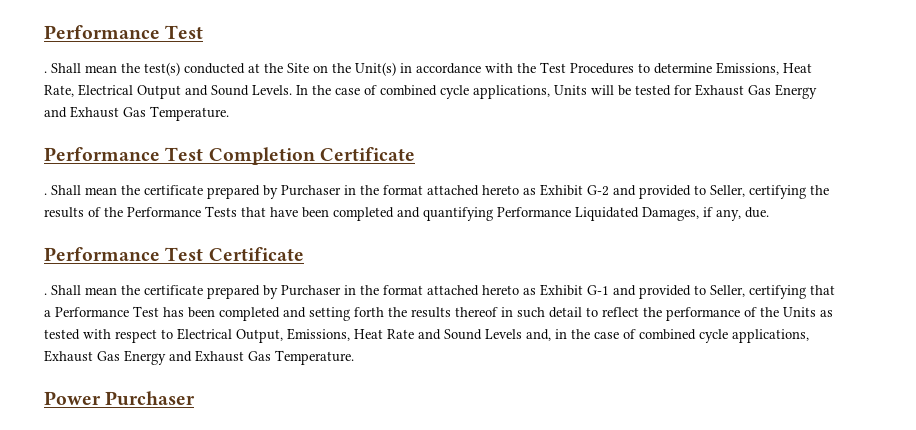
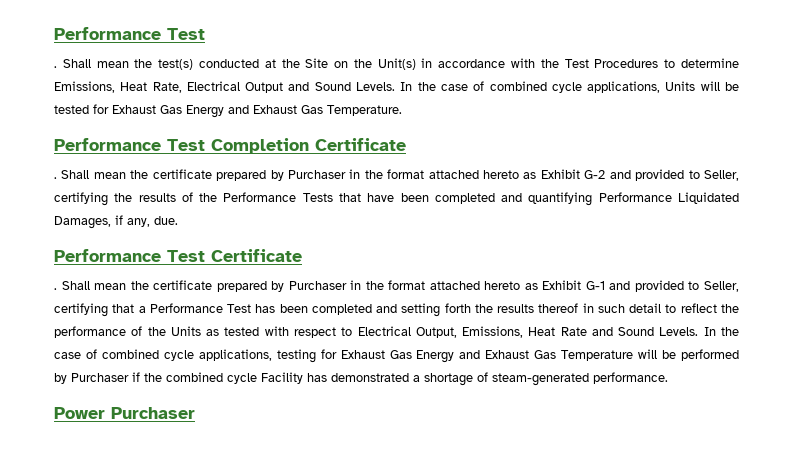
- Shall mean the certificate prepared by Purchaser in the format attached hereto as Exhibit G-1 and provided to Seller, certifying that a Performance Test has been completed and setting forth the results thereof in such detail to reflect the performance of the Units as tested with respect to Electrical Output, Emissions, Heat Rate and Sound Levels and, in the case of combined cycle applications, Exhaust Gas Energy and Exhaust Gas Temperature.
+ Shall mean the certificate prepared by Purchaser in the format attached hereto as Exhibit G-1 and provided to Seller, certifying that a Performance Test has been completed and setting forth the results thereof in such detail to reflect the performance of the Units as tested with respect to Electrical Output, Emissions, Heat Rate and Sound Levels. In the case of combined cycle applications, testing for Exhaust Gas Energy and Exhaust Gas Temperature will be performed by Purchaser if the combined cycle Facility has demonstrated a shortage of steam-generated performance.

